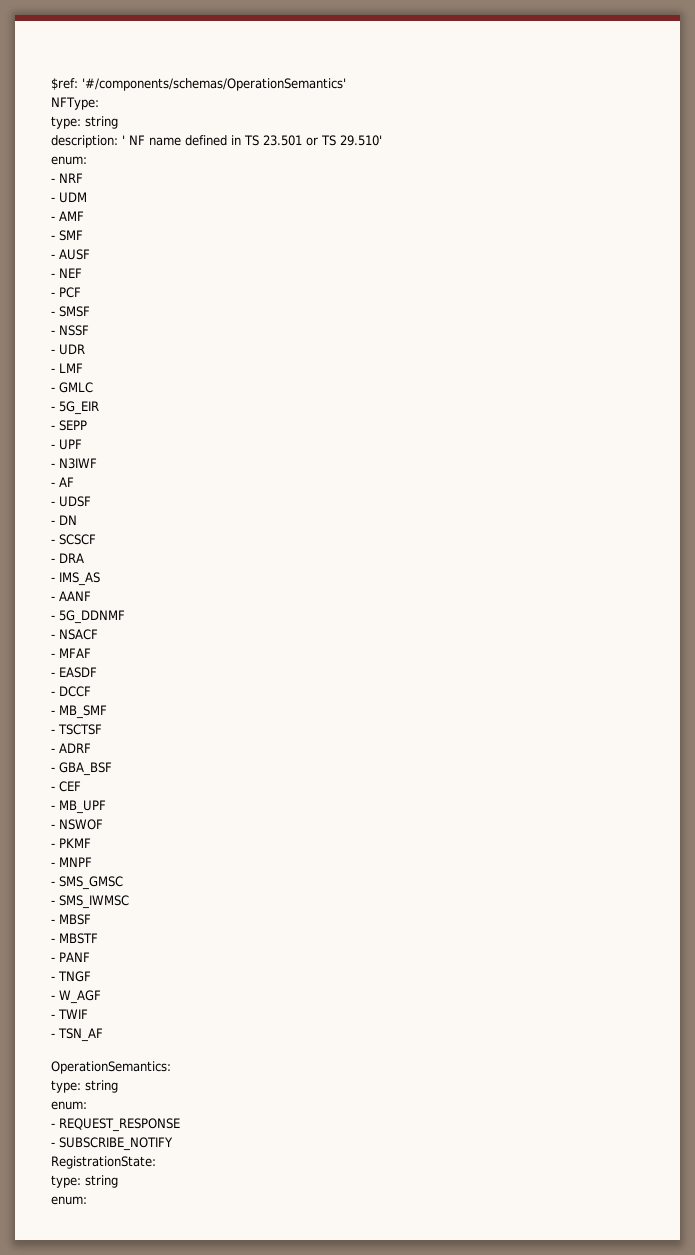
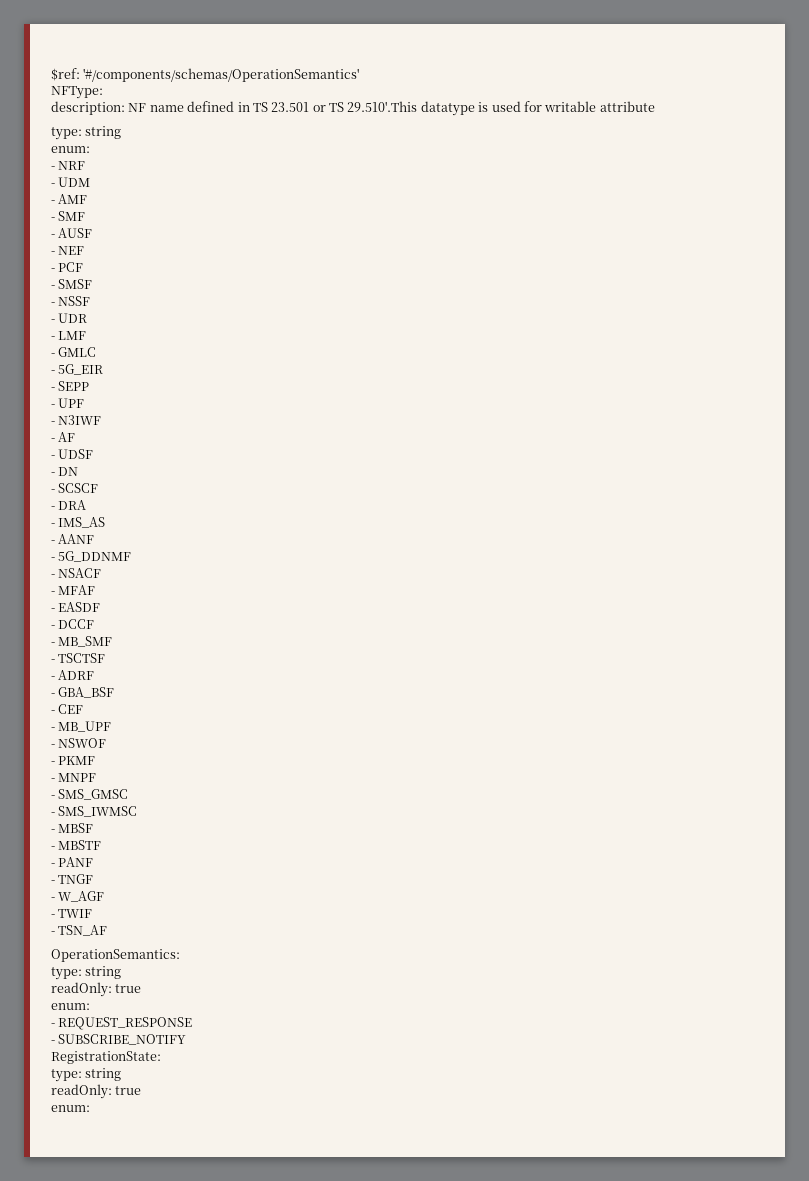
  NFType:
- type: string
- description: ' NF name defined in TS 23.501 or TS 29.510'
+ description: NF name defined in TS 23.501 or TS 29.510'.This datatype is used for writable attribute
+ type: string
  OperationSemantics:
  type: string
+ readOnly: true
  RegistrationState:
  type: string
+ readOnly: true

